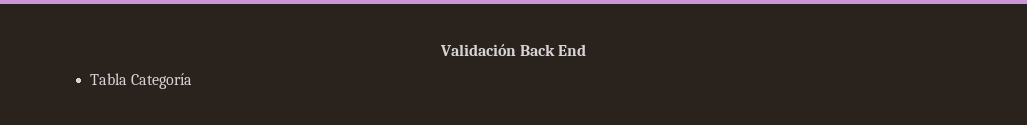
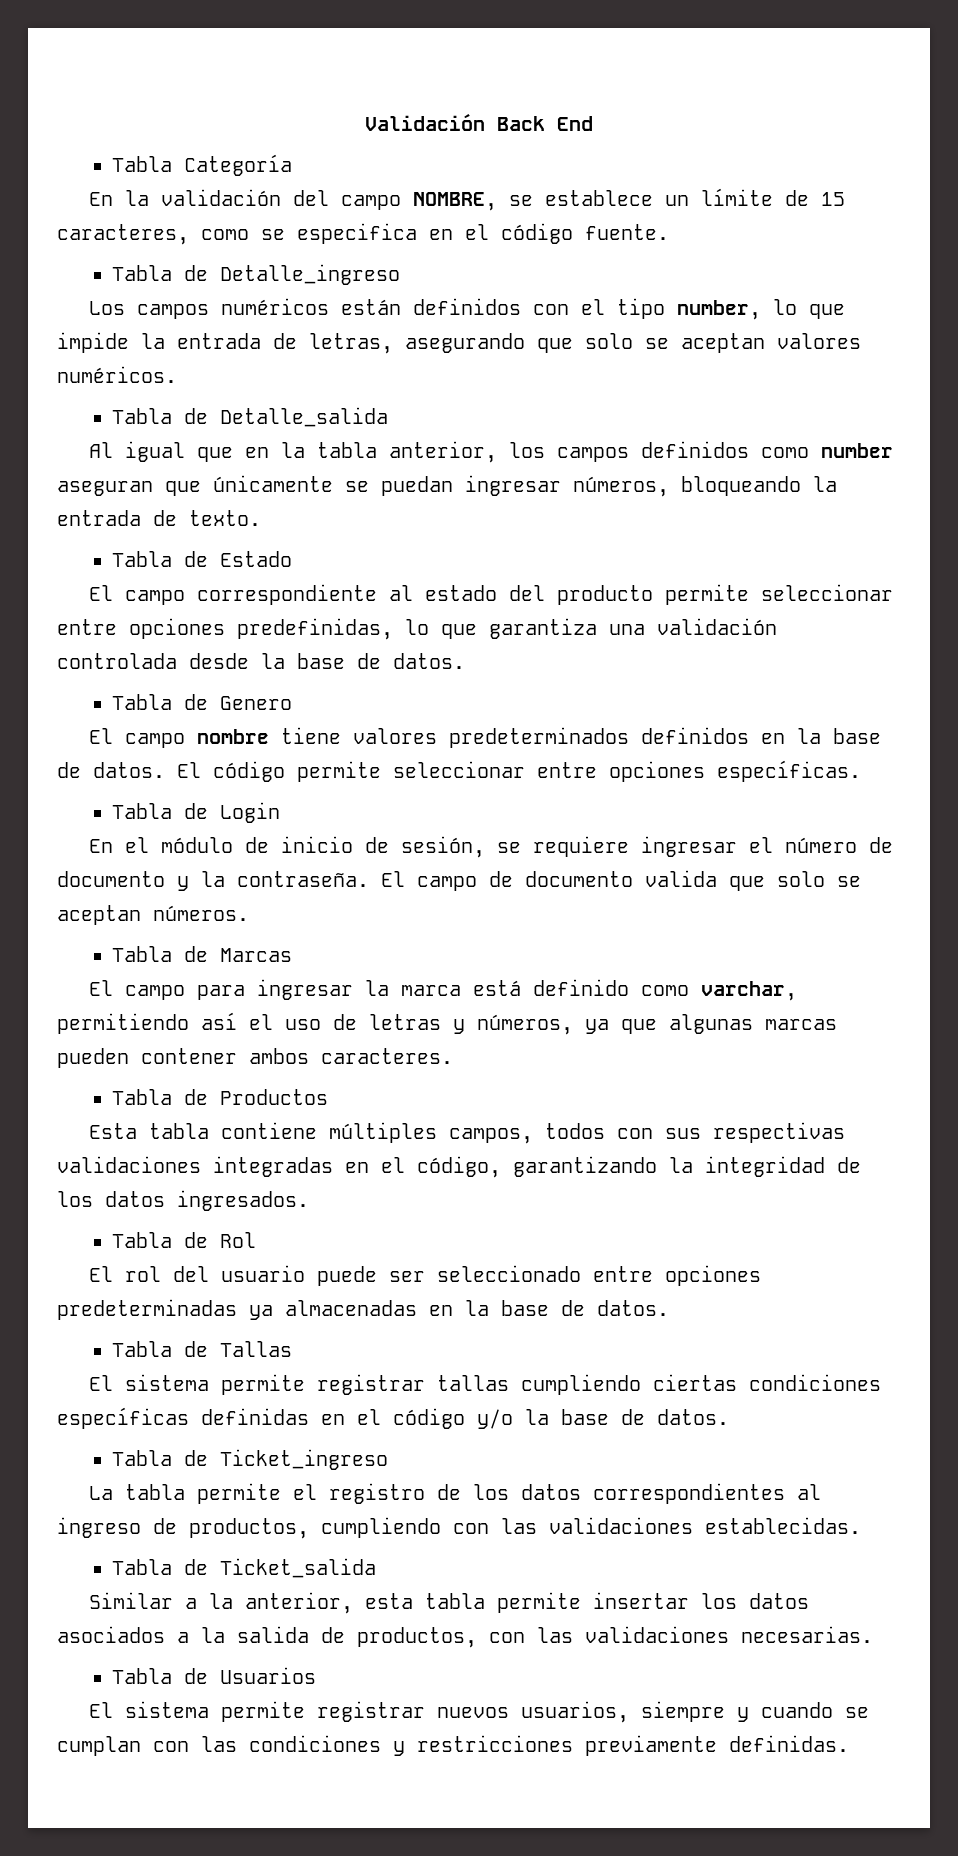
+ En la validación del campo NOMBRE, se establece un límite de 15 caracteres, como se especifica en el código fuente.
+ Tabla de Detalle_ingreso
+ Los campos numéricos están definidos con el tipo number, lo que impide la entrada de letras, asegurando que solo se aceptan valores numéricos.
+ Tabla de Detalle_salida
+ Al igual que en la tabla anterior, los campos definidos como number aseguran que únicamente se puedan ingresar números, bloqueando la entrada de texto.
+ Tabla de Estado
+ El campo correspondiente al estado del producto permite seleccionar entre opciones predefinidas, lo que garantiza una validación controlada desde la base de datos.
+ Tabla de Genero
+ El campo nombre tiene valores predeterminados definidos en la base de datos. El código permite seleccionar entre opciones específicas.
+ Tabla de Login
+ En el módulo de inicio de sesión, se requiere ingresar el número de documento y la contraseña. El campo de documento valida que solo se aceptan números.
+ Tabla de Marcas
+ El campo para ingresar la marca está definido como varchar, permitiendo así el uso de letras y números, ya que algunas marcas pueden contener ambos caracteres.
+ Tabla de Productos
+ Esta tabla contiene múltiples campos, todos con sus respectivas validaciones integradas en el código, garantizando la integridad de los datos ingresados.
+ Tabla de Rol
+ El rol del usuario puede ser seleccionado entre opciones predeterminadas ya almacenadas en la base de datos.
+ Tabla de Tallas
+ El sistema permite registrar tallas cumpliendo ciertas condiciones específicas definidas en el código y/o la base de datos.
+ Tabla de Ticket_ingreso
+ La tabla permite el registro de los datos correspondientes al ingreso de productos, cumpliendo con las validaciones establecidas.
+ Tabla de Ticket_salida
+ Similar a la anterior, esta tabla permite insertar los datos asociados a la salida de productos, con las validaciones necesarias.
+ Tabla de Usuarios
+ El sistema permite registrar nuevos usuarios, siempre y cuando se cumplan con las condiciones y restricciones previamente definidas.

